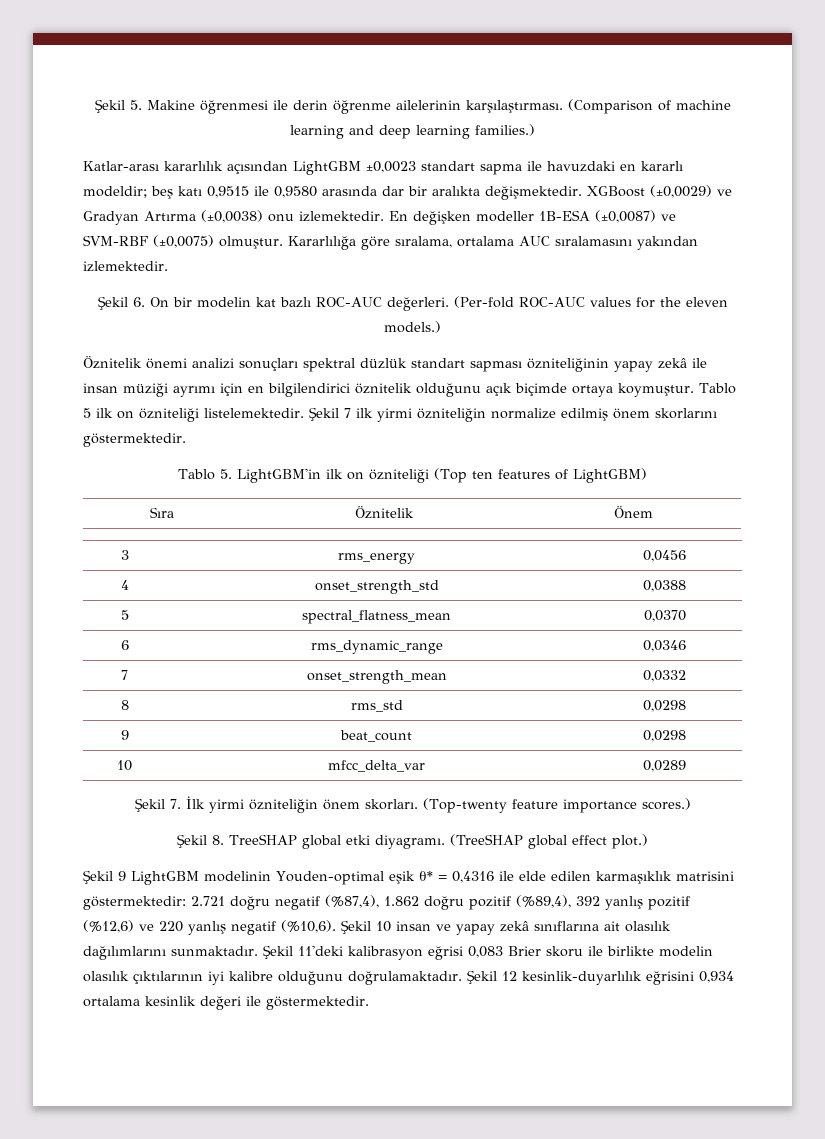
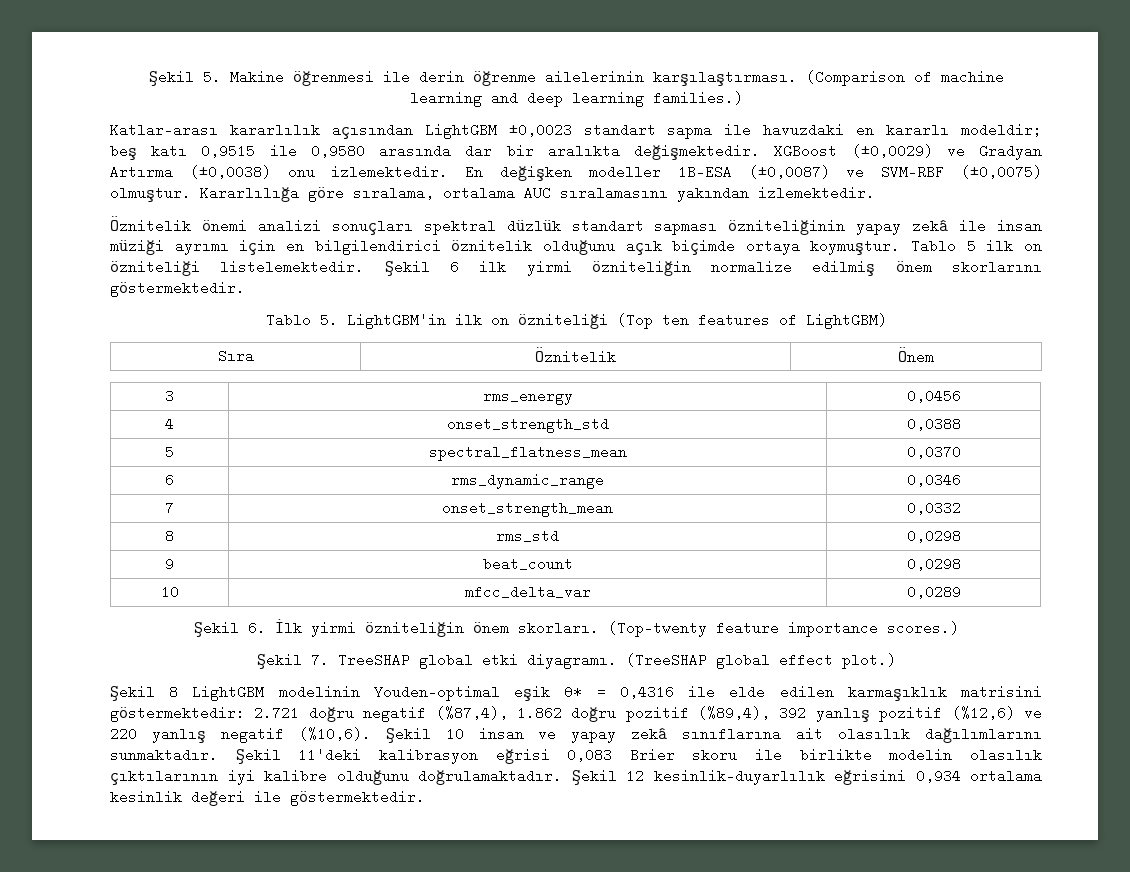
- Şekil 6. On bir modelin kat bazlı ROC-AUC değerleri. (Per-fold ROC-AUC values for the eleven models.)
- Şekil 7 ilk yirmi özniteliğin normalize edilmiş önem skorlarını göstermektedir.
+ Şekil 6 ilk yirmi özniteliğin normalize edilmiş önem skorlarını göstermektedir.
- Şekil 7. İlk yirmi özniteliğin önem skorları.
+ Şekil 6. İlk yirmi özniteliğin önem skorları.
- Şekil 8. TreeSHAP global etki diyagramı.
+ Şekil 7. TreeSHAP global etki diyagramı.
- Şekil 9 LightGBM modelinin Youden-optimal eşik θ* = 0,4316 ile elde edilen karmaşıklık matrisini göstermektedir: 2.721 doğru negatif (%87,4), 1.862 doğru pozitif (%89,4), 392 yanlış pozitif (%12,6) ve 220 yanlış negatif (%10,6).
+ Şekil 8 LightGBM modelinin Youden-optimal eşik θ* = 0,4316 ile elde edilen karmaşıklık matrisini göstermektedir: 2.721 doğru negatif (%87,4), 1.862 doğru pozitif (%89,4), 392 yanlış pozitif (%12,6) ve 220 yanlış negatif (%10,6).

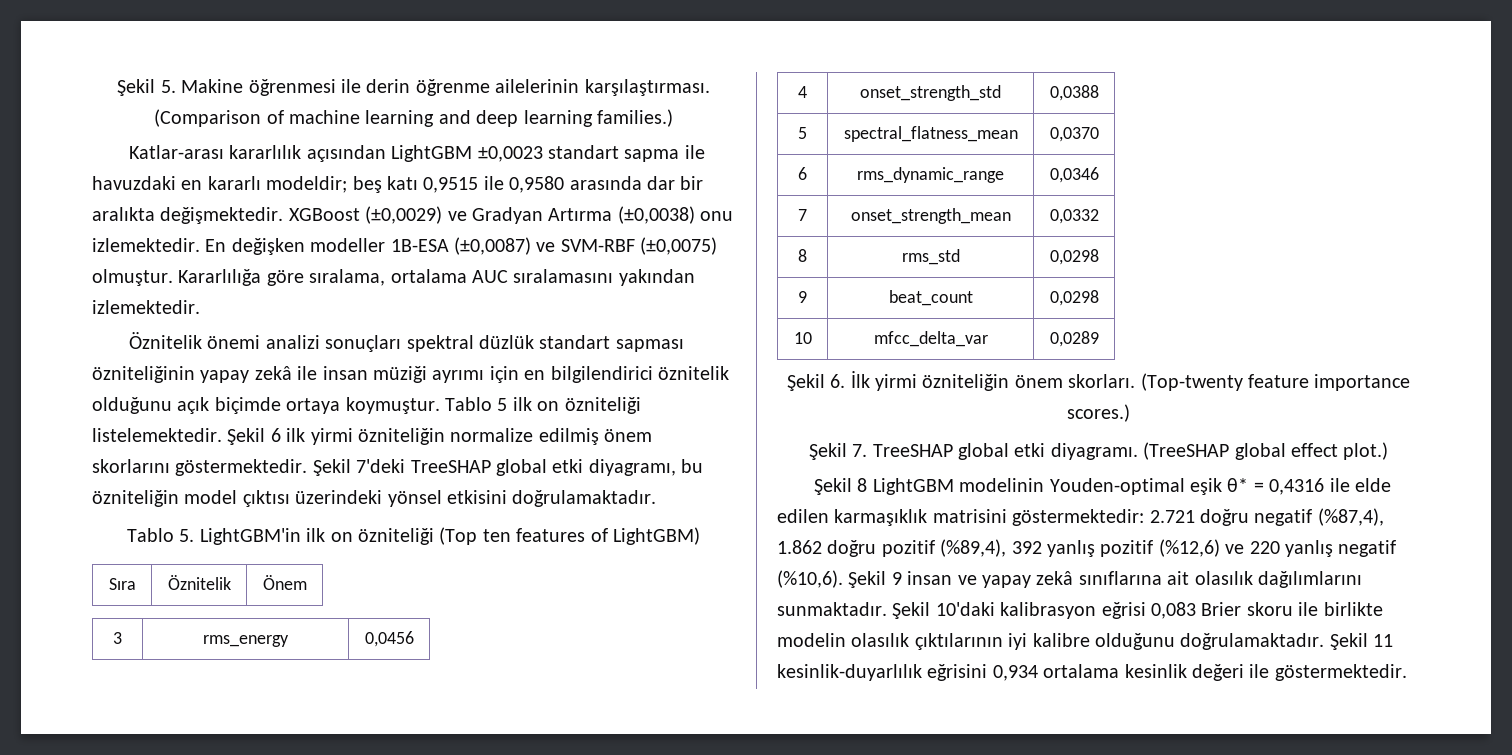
+ Şekil 7'deki TreeSHAP global etki diyagramı, bu özniteliğin model çıktısı üzerindeki yönsel etkisini doğrulamaktadır.
- Şekil 10 insan ve yapay zekâ sınıflarına ait olasılık dağılımlarını sunmaktadır.
+ Şekil 9 insan ve yapay zekâ sınıflarına ait olasılık dağılımlarını sunmaktadır.
- Şekil 11'deki kalibrasyon eğrisi 0,083 Brier skoru ile birlikte modelin olasılık çıktılarının iyi kalibre olduğunu doğrulamaktadır.
+ Şekil 10'daki kalibrasyon eğrisi 0,083 Brier skoru ile birlikte modelin olasılık çıktılarının iyi kalibre olduğunu doğrulamaktadır.
- Şekil 12 kesinlik-duyarlılık eğrisini 0,934 ortalama kesinlik değeri ile göstermektedir.
+ Şekil 11 kesinlik-duyarlılık eğrisini 0,934 ortalama kesinlik değeri ile göstermektedir.

